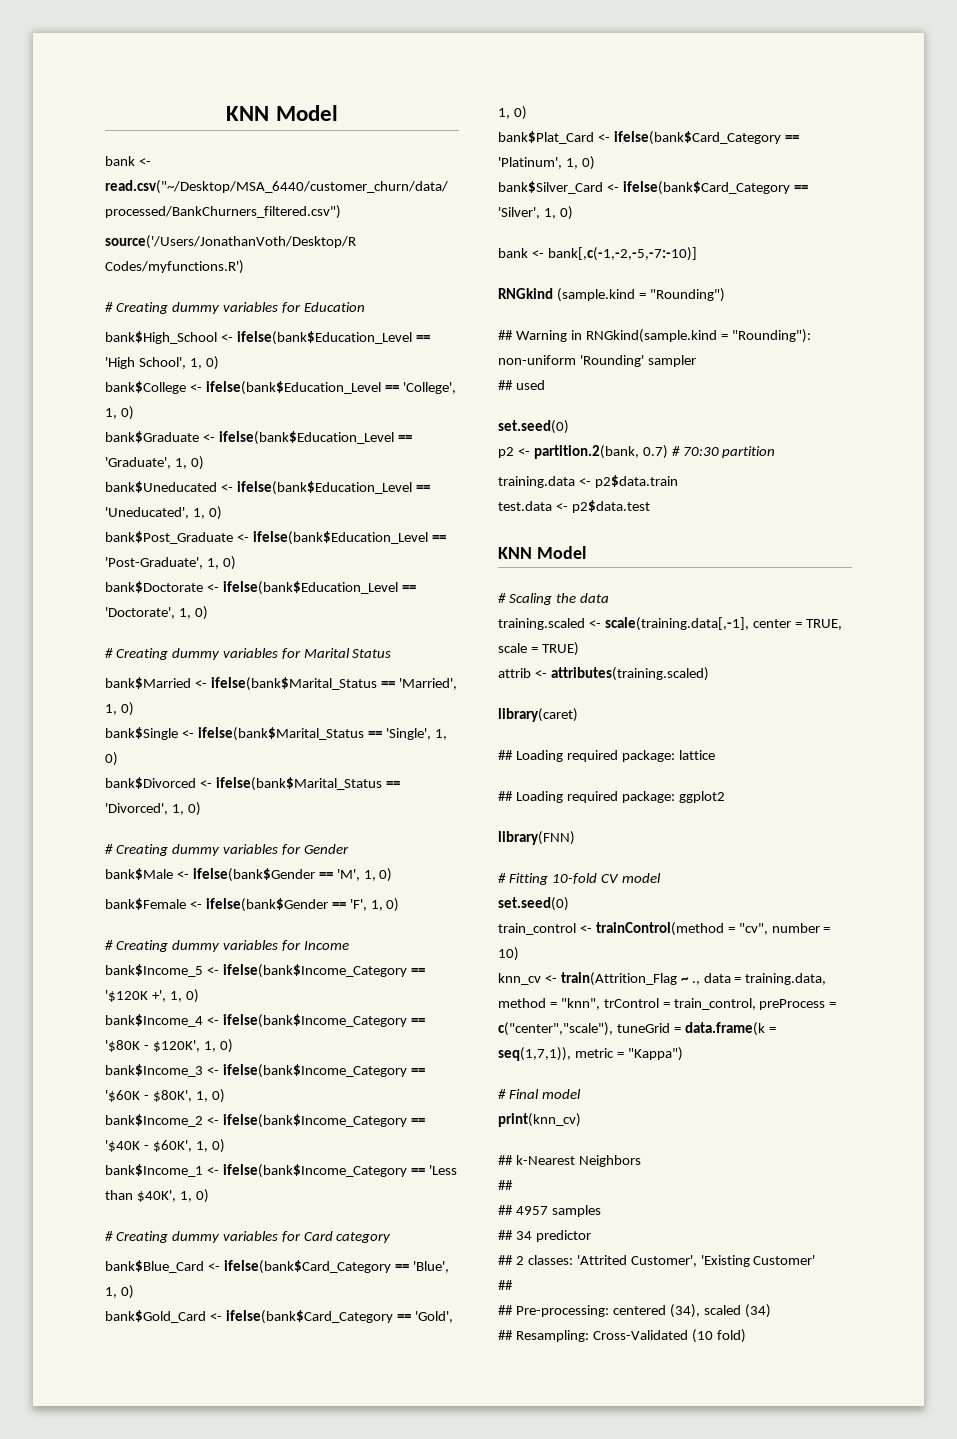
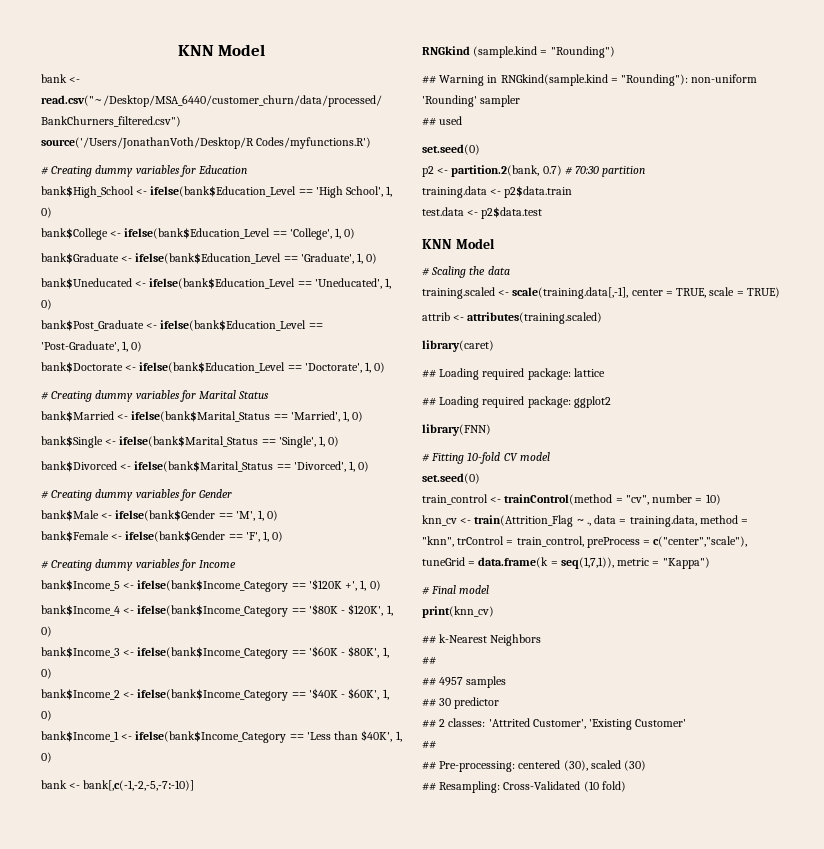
- # Creating dummy variables for Card category
- bank$Blue_Card <- ifelse(bank$Card_Category == 'Blue', 1, 0)
- bank$Gold_Card <- ifelse(bank$Card_Category == 'Gold', 1, 0)
- bank$Plat_Card <- ifelse(bank$Card_Category == 'Platinum', 1, 0)
- bank$Silver_Card <- ifelse(bank$Card_Category == 'Silver', 1, 0)
- ## 34 predictor
+ ## 30 predictor
- ## Pre-processing: centered (34), scaled (34)
+ ## Pre-processing: centered (30), scaled (30)

